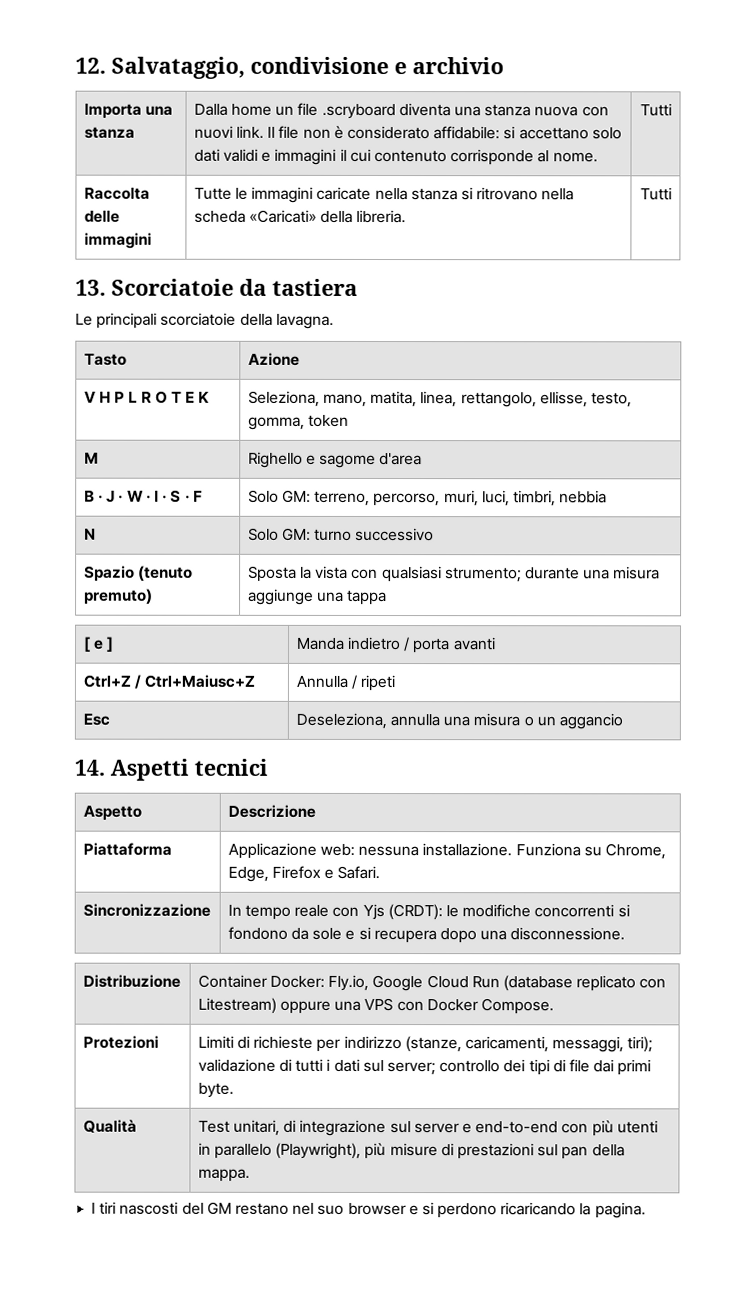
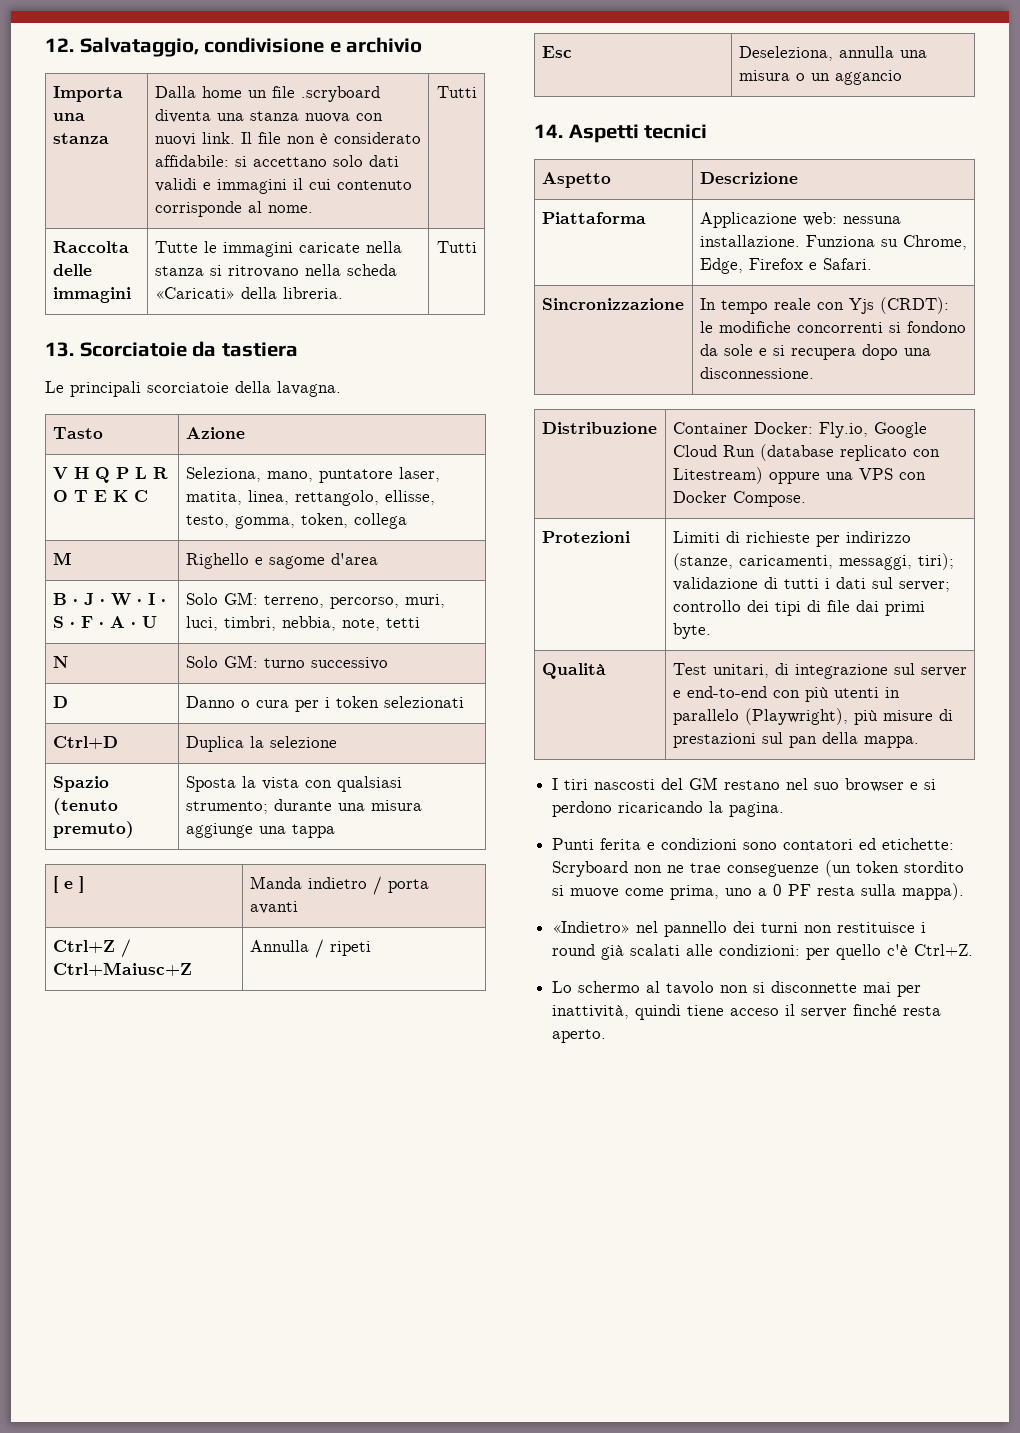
- V H P L R O T E K | Seleziona, mano, matita, linea, rettangolo, ellisse, testo, gomma, token
+ V H Q P L R O T E K C | Seleziona, mano, puntatore laser, matita, linea, rettangolo, ellisse, testo, gomma, token, collega
- B · J · W · I · S · F | Solo GM: terreno, percorso, muri, luci, timbri, nebbia
+ B · J · W · I · S · F · A · U | Solo GM: terreno, percorso, muri, luci, timbri, nebbia, note, tetti
+ D | Danno o cura per i token selezionati
+ Ctrl+D | Duplica la selezione
+ Punti ferita e condizioni sono contatori ed etichette: Scryboard non ne trae conseguenze (un token stordito si muove come prima, uno a 0 PF resta sulla mappa).
+ «Indietro» nel pannello dei turni non restituisce i round già scalati alle condizioni: per quello c'è Ctrl+Z.
+ Lo schermo al tavolo non si disconnette mai per inattività, quindi tiene acceso il server finché resta aperto.

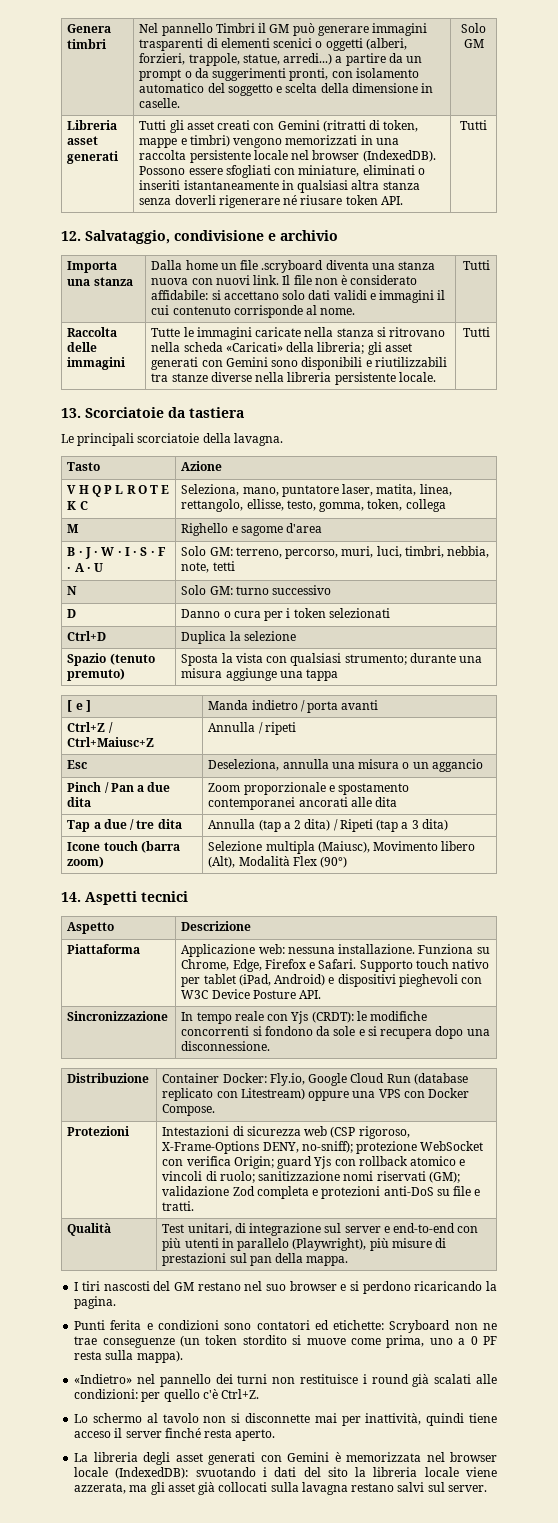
+ Genera timbri | Nel pannello Timbri il GM può generare immagini trasparenti di elementi scenici o oggetti (alberi, forzieri, trappole, statue, arredi...) a partire da un prompt o da suggerimenti pronti, con isolamento automatico del soggetto e scelta della dimensione in caselle. | Solo GM
+ Libreria asset generati | Tutti gli asset creati con Gemini (ritratti di token, mappe e timbri) vengono memorizzati in una raccolta persistente locale nel browser (IndexedDB). Possono essere sfogliati con miniature, eliminati o inseriti istantaneamente in qualsiasi altra stanza senza doverli rigenerare né riusare token API. | Tutti
- Raccolta delle immagini | Tutte le immagini caricate nella stanza si ritrovano nella scheda «Caricati» della libreria. | Tutti
+ Raccolta delle immagini | Tutte le immagini caricate nella stanza si ritrovano nella scheda «Caricati» della libreria; gli asset generati con Gemini sono disponibili e riutilizzabili tra stanze diverse nella libreria persistente locale. | Tutti
+ Pinch / Pan a due dita | Zoom proporzionale e spostamento contemporanei ancorati alle dita
+ Tap a due / tre dita | Annulla (tap a 2 dita) / Ripeti (tap a 3 dita)
+ Icone touch (barra zoom) | Selezione multipla (Maiusc), Movimento libero (Alt), Modalità Flex (90°)
- Piattaforma | Applicazione web: nessuna installazione. Funziona su Chrome, Edge, Firefox e Safari.
+ Piattaforma | Applicazione web: nessuna installazione. Funziona su Chrome, Edge, Firefox e Safari. Supporto touch nativo per tablet (iPad, Android) e dispositivi pieghevoli con W3C Device Posture API.
- Protezioni | Limiti di richieste per indirizzo (stanze, caricamenti, messaggi, tiri); validazione di tutti i dati sul server; controllo dei tipi di file dai primi byte.
+ Protezioni | Intestazioni di sicurezza web (CSP rigoroso, X-Frame-Options DENY, no-sniff); protezione WebSocket con verifica Origin; guard Yjs con rollback atomico e vincoli di ruolo; sanitizzazione nomi riservati (GM); validazione Zod completa e protezioni anti-DoS su file e tratti.
+ La libreria degli asset generati con Gemini è memorizzata nel browser locale (IndexedDB): svuotando i dati del sito la libreria locale viene azzerata, ma gli asset già collocati sulla lavagna restano salvi sul server.

